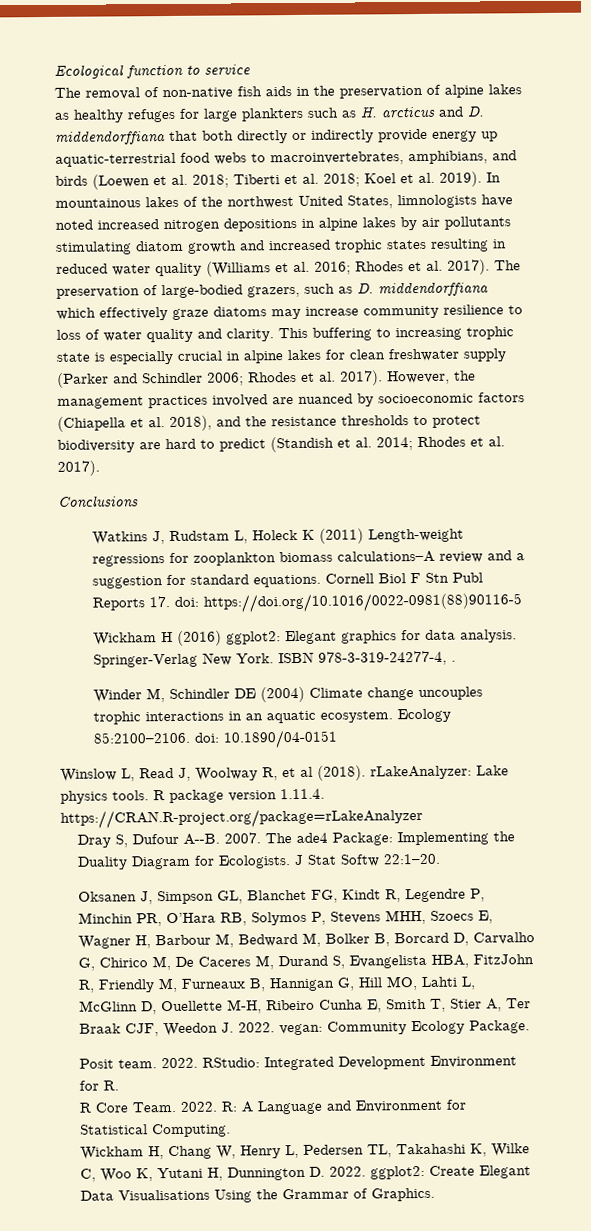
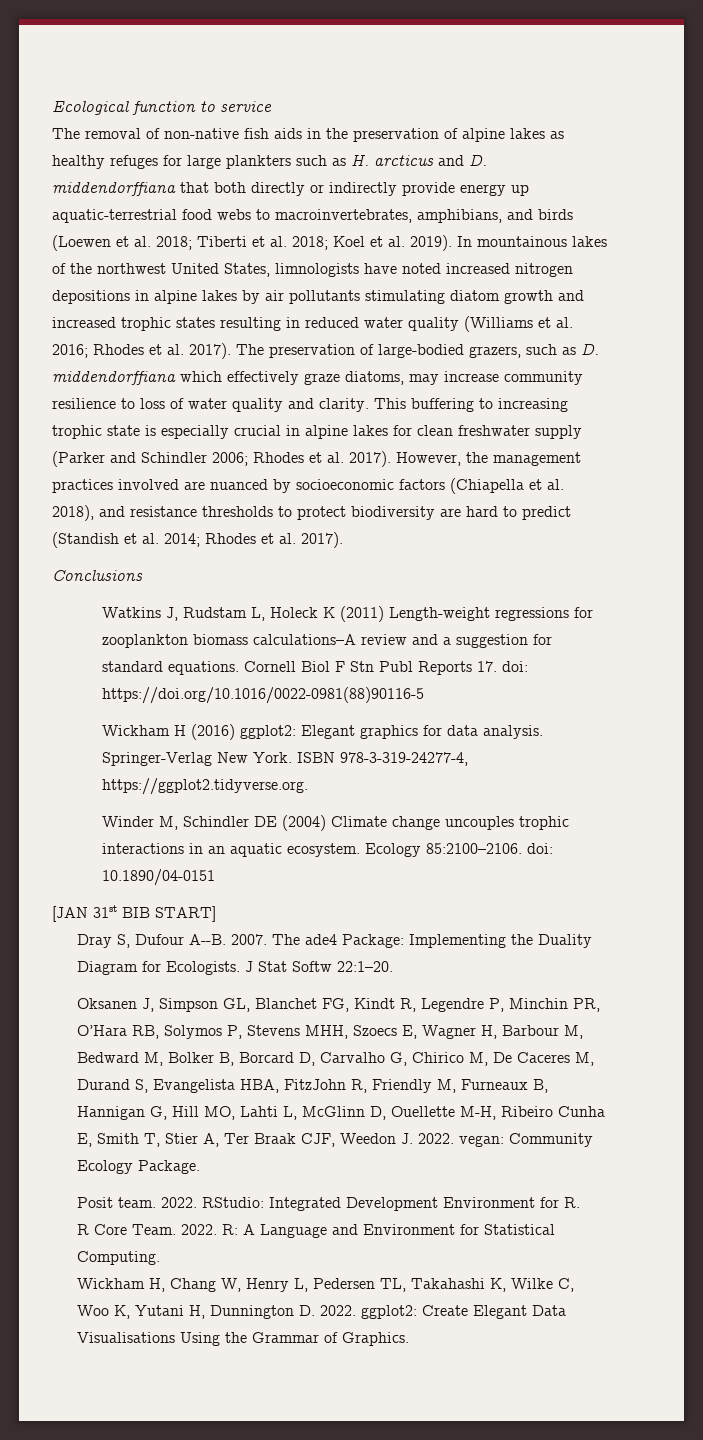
- The preservation of large-bodied grazers, such as D. middendorffiana which effectively graze diatoms may increase community resilience to loss of water quality and clarity.
+ The preservation of large-bodied grazers, such as D. middendorffiana which effectively graze diatoms, may increase community resilience to loss of water quality and clarity.
- However, the management practices involved are nuanced by socioeconomic factors (Chiapella et al. 2018), and the resistance thresholds to protect biodiversity are hard to predict (Standish et al. 2014; Rhodes et al. 2017).
+ However, the management practices involved are nuanced by socioeconomic factors (Chiapella et al. 2018), and resistance thresholds to protect biodiversity are hard to predict (Standish et al. 2014; Rhodes et al. 2017).
- ISBN 978-3-319-24277-4, .
+ ISBN 978-3-319-24277-4, https://ggplot2.tidyverse.org.
- Winslow L, Read J, Woolway R, et al (2018). rLakeAnalyzer: Lake physics tools. R package version 1.11.4. https://CRAN.R-project.org/package=rLakeAnalyzer
+ [JAN 31st BIB START]

